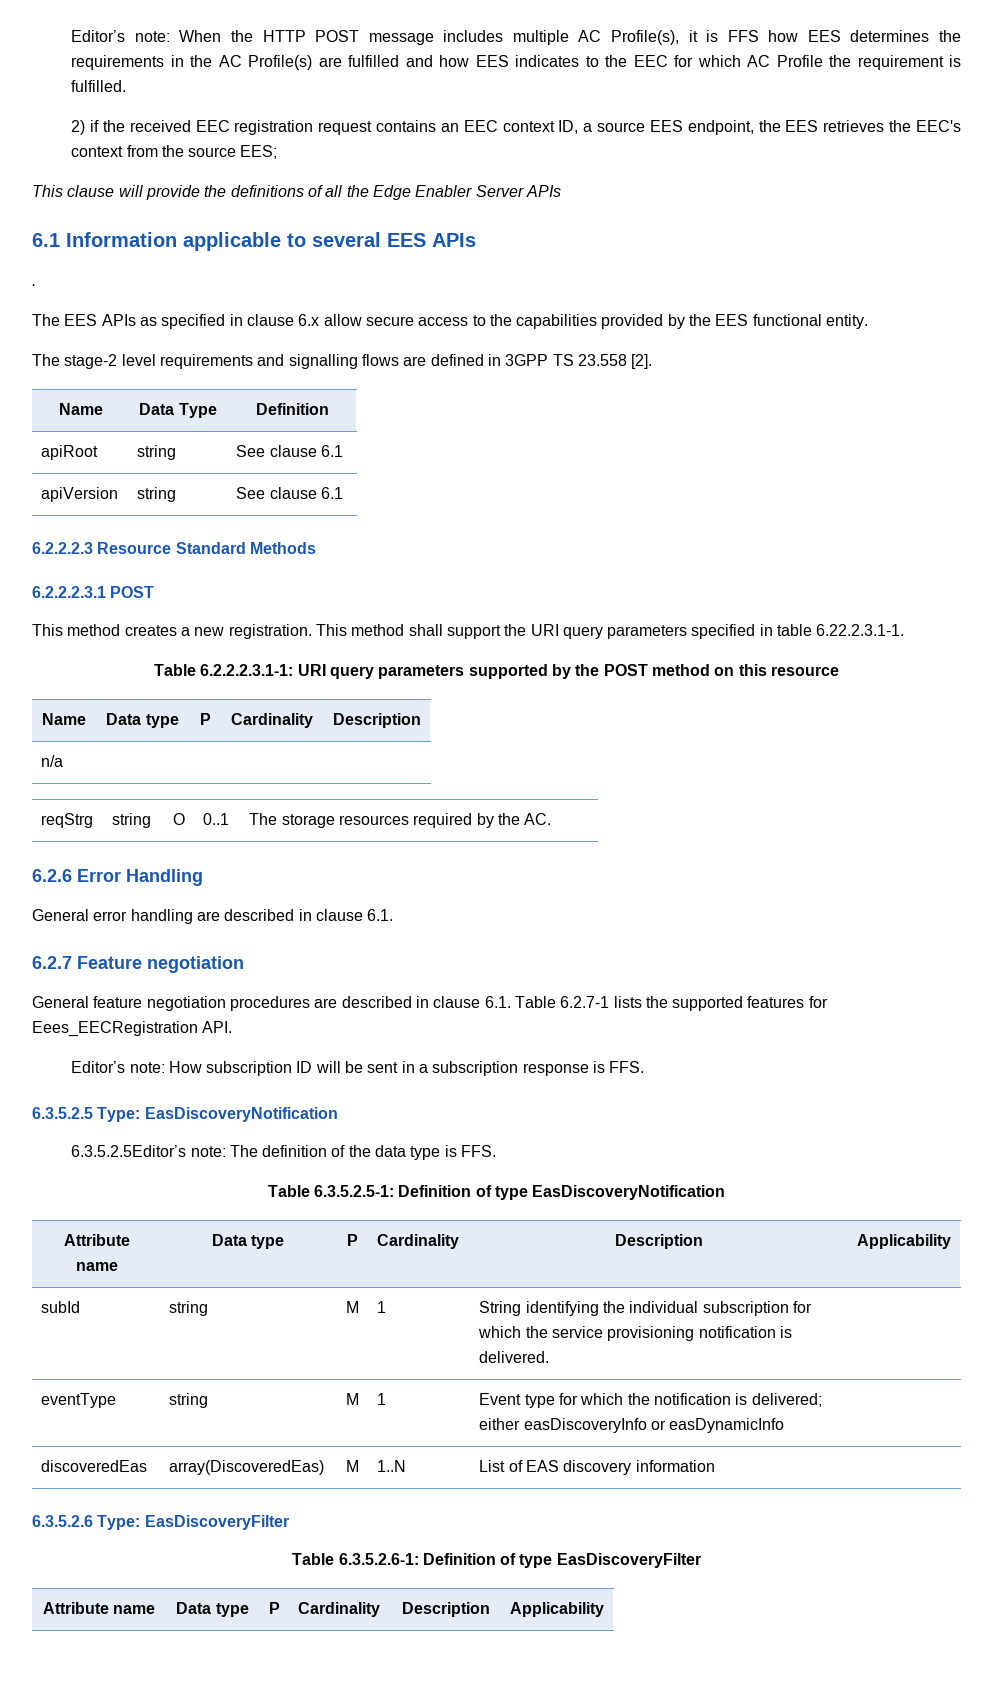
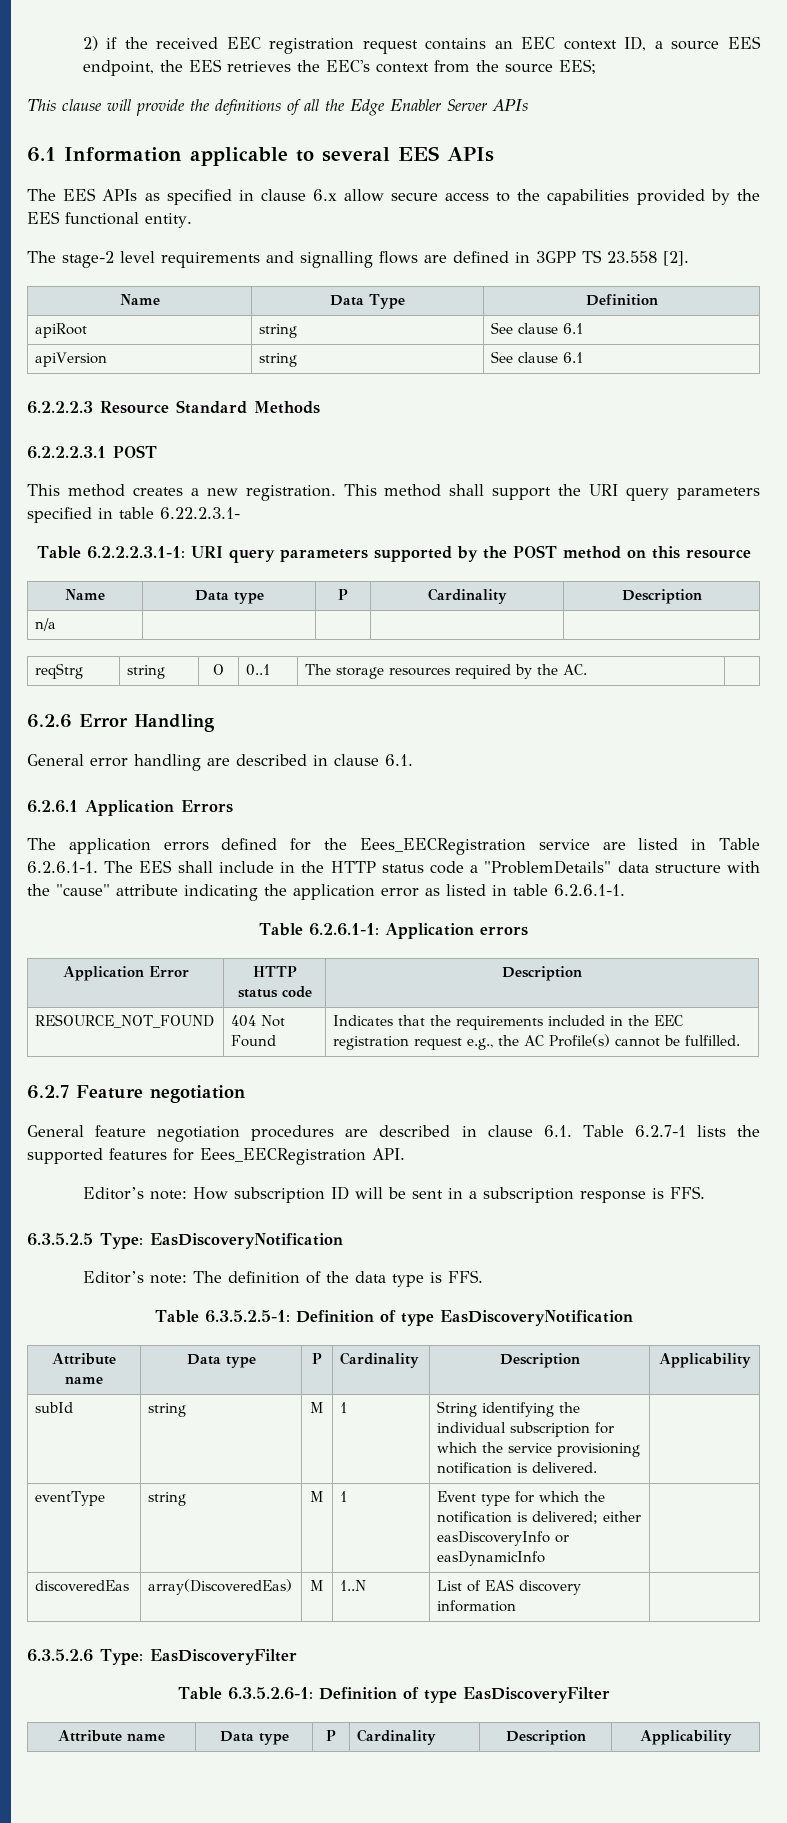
- Editor’s note: When the HTTP POST message includes multiple AC Profile(s), it is FFS how EES determines the requirements in the AC Profile(s) are fulfilled and how EES indicates to the EEC for which AC Profile the requirement is fulfilled.
- .
- This method shall support the URI query parameters specified in table 6.22.2.3.1-1.
+ This method shall support the URI query parameters specified in table 6.22.2.3.1-
+ 6.2.6.1 Application Errors
+ The application errors defined for the Eees_EECRegistration service are listed in Table 6.2.6.1-1. The EES shall include in the HTTP status code a "ProblemDetails" data structure with the "cause" attribute indicating the application error as listed in table 6.2.6.1-1.
+ Table 6.2.6.1-1: Application errors
+ Application Error | HTTP status code | Description
+ RESOURCE_NOT_FOUND | 404 Not Found | Indicates that the requirements included in the EEC registration request e.g., the AC Profile(s) cannot be fulfilled.
- 6.3.5.2.5Editor’s note: The definition of the data type is FFS.
+ Editor’s note: The definition of the data type is FFS.

